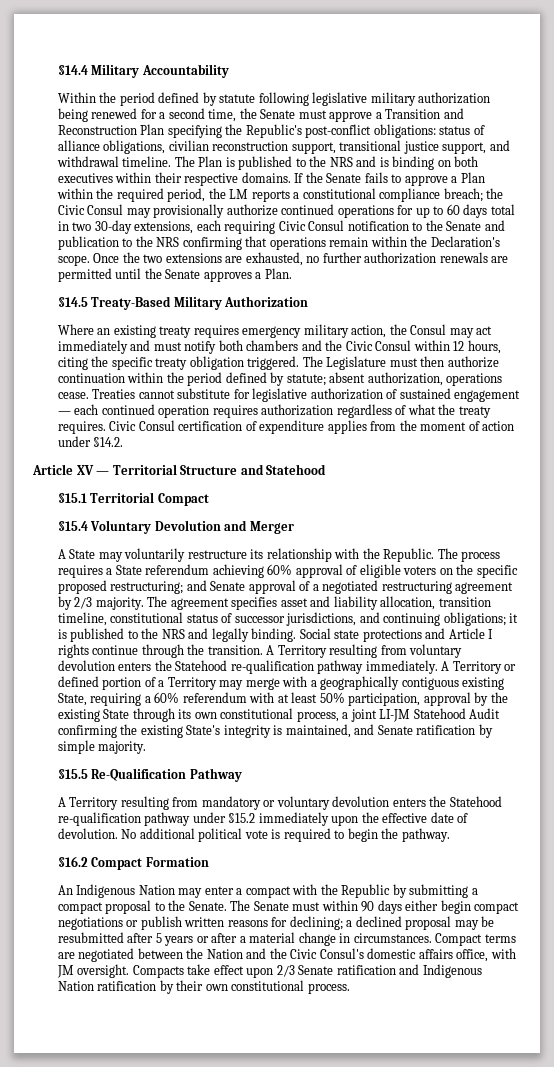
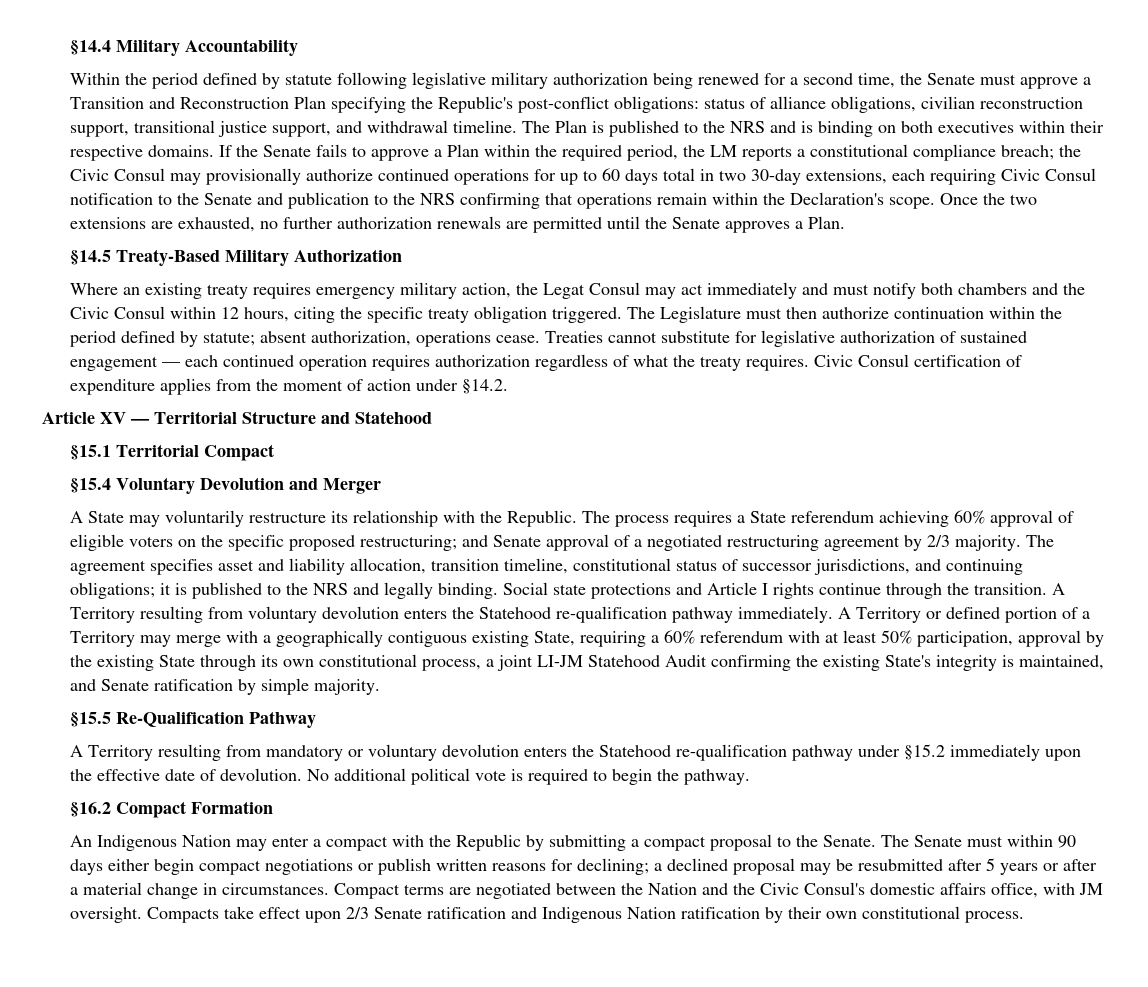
- Where an existing treaty requires emergency military action, the Consul may act immediately and must notify both chambers and the Civic Consul within 12 hours, citing the specific treaty obligation triggered.
+ Where an existing treaty requires emergency military action, the Legat Consul may act immediately and must notify both chambers and the Civic Consul within 12 hours, citing the specific treaty obligation triggered.

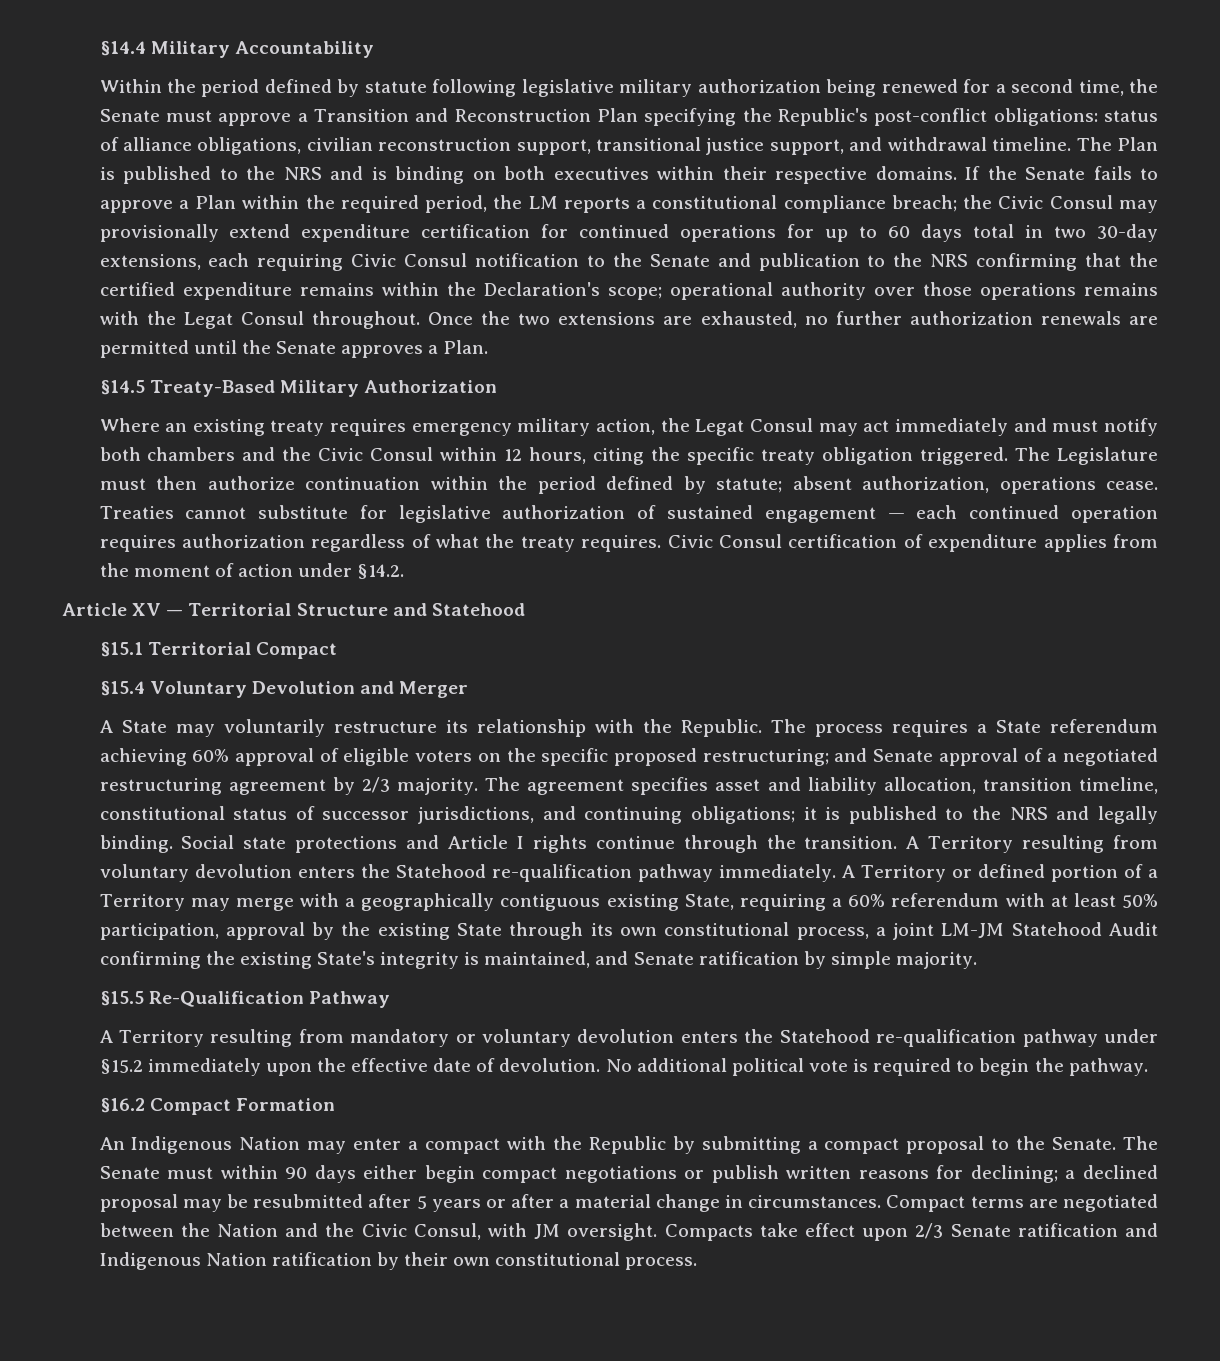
- If the Senate fails to approve a Plan within the required period, the LM reports a constitutional compliance breach; the Civic Consul may provisionally authorize continued operations for up to 60 days total in two 30-day extensions, each requiring Civic Consul notification to the Senate and publication to the NRS confirming that operations remain within the Declaration's scope.
+ If the Senate fails to approve a Plan within the required period, the LM reports a constitutional compliance breach; the Civic Consul may provisionally extend expenditure certification for continued operations for up to 60 days total in two 30-day extensions, each requiring Civic Consul notification to the Senate and publication to the NRS confirming that the certified expenditure remains within the Declaration's scope; operational authority over those operations remains with the Legat Consul throughout.
- A Territory or defined portion of a Territory may merge with a geographically contiguous existing State, requiring a 60% referendum with at least 50% participation, approval by the existing State through its own constitutional process, a joint LI-JM Statehood Audit confirming the existing State's integrity is maintained, and Senate ratification by simple majority.
+ A Territory or defined portion of a Territory may merge with a geographically contiguous existing State, requiring a 60% referendum with at least 50% participation, approval by the existing State through its own constitutional process, a joint LM-JM Statehood Audit confirming the existing State's integrity is maintained, and Senate ratification by simple majority.
- Compact terms are negotiated between the Nation and the Civic Consul's domestic affairs office, with JM oversight.
+ Compact terms are negotiated between the Nation and the Civic Consul, with JM oversight.

